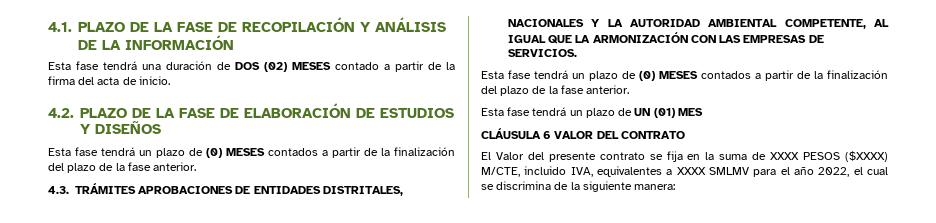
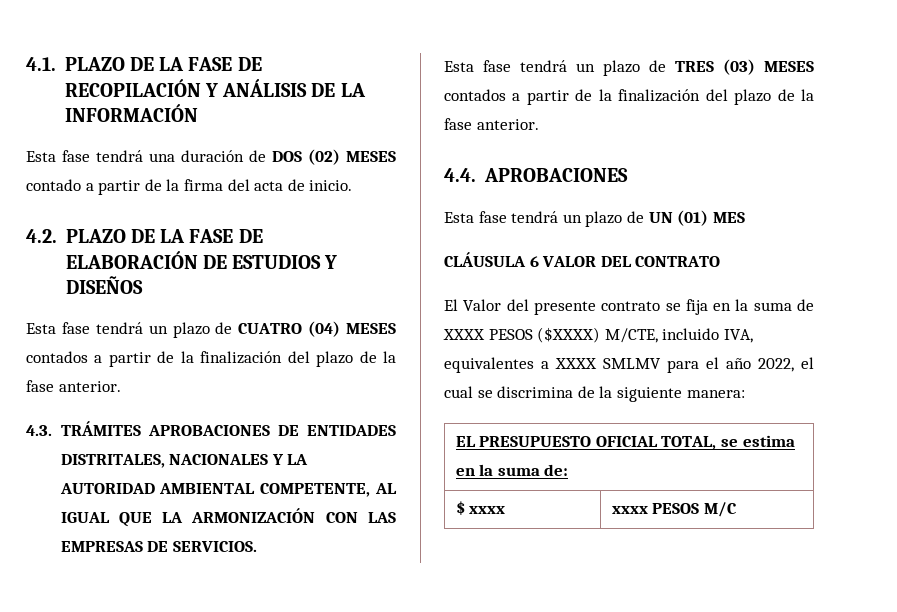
  4.2. PLAZO DE LA FASE DE ELABORACIÓN DE ESTUDIOS Y DISEÑOS
- Esta fase tendrá un plazo de (0) MESES contados a partir de la finalización del plazo de la fase anterior.
+ Esta fase tendrá un plazo de CUATRO (04) MESES contados a partir de la finalización del plazo de la fase anterior.
  4.3. TRÁMITES APROBACIONES DE ENTIDADES DISTRITALES, NACIONALES Y LA AUTORIDAD AMBIENTAL COMPETENTE, AL IGUAL QUE LA ARMONIZACIÓN CON LAS EMPRESAS DE SERVICIOS.
- Esta fase tendrá un plazo de (0) MESES contados a partir de la finalización del plazo de la fase anterior.
+ Esta fase tendrá un plazo de TRES (03) MESES contados a partir de la finalización del plazo de la fase anterior.
+ 4.4. APROBACIONES
+ EL PRESUPUESTO OFICIAL TOTAL, se estima en la suma de:
+ $ xxxx | xxxx PESOS M/C

